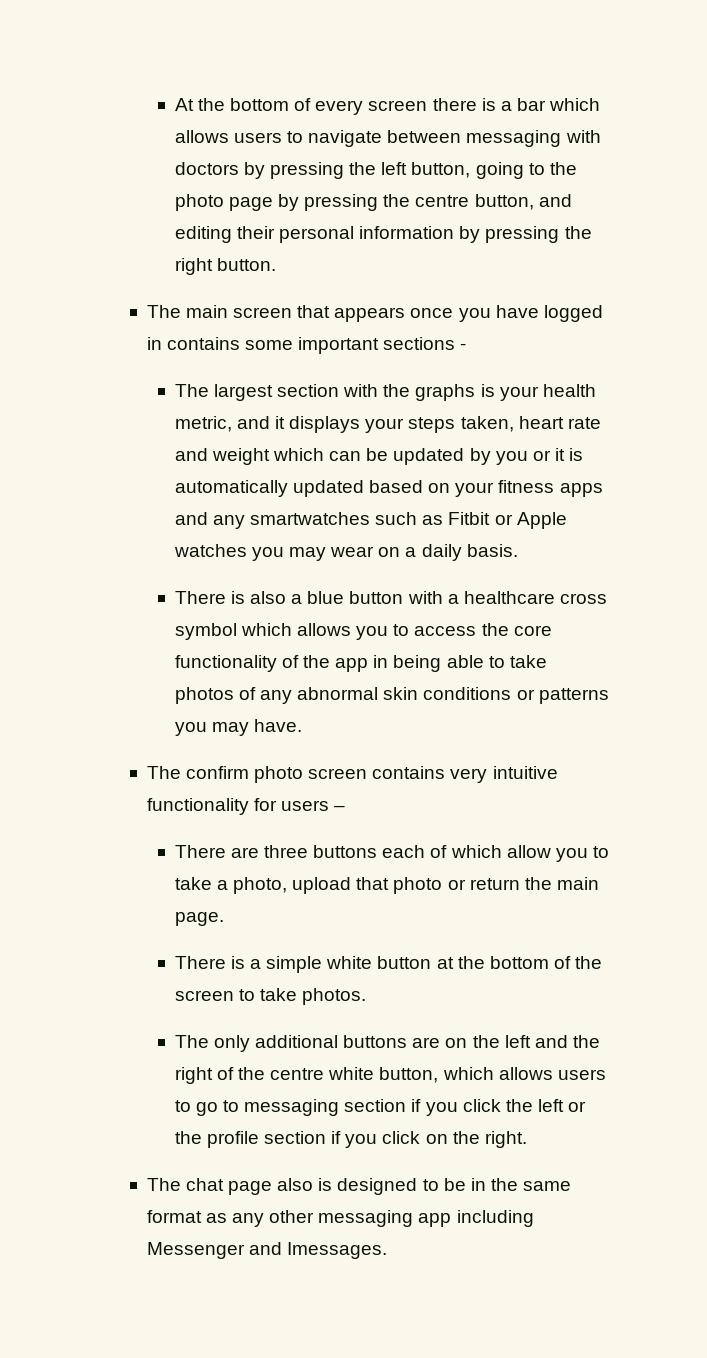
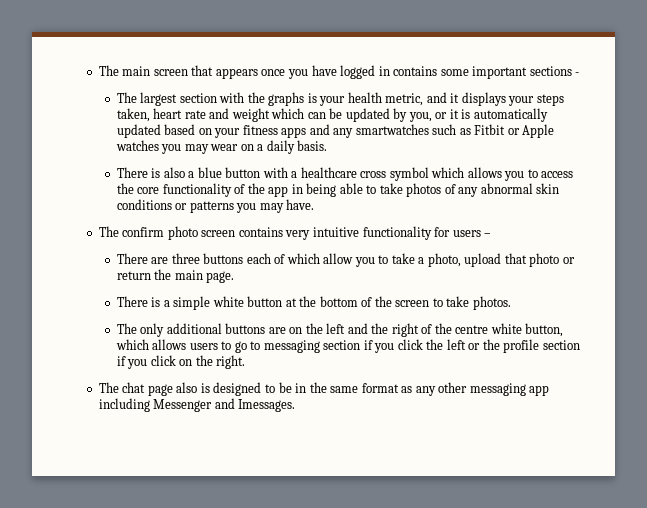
- At the bottom of every screen there is a bar which allows users to navigate between messaging with doctors by pressing the left button, going to the photo page by pressing the centre button, and editing their personal information by pressing the right button.
- The largest section with the graphs is your health metric, and it displays your steps taken, heart rate and weight which can be updated by you or it is automatically updated based on your fitness apps and any smartwatches such as Fitbit or Apple watches you may wear on a daily basis.
+ The largest section with the graphs is your health metric, and it displays your steps taken, heart rate and weight which can be updated by you, or it is automatically updated based on your fitness apps and any smartwatches such as Fitbit or Apple watches you may wear on a daily basis.

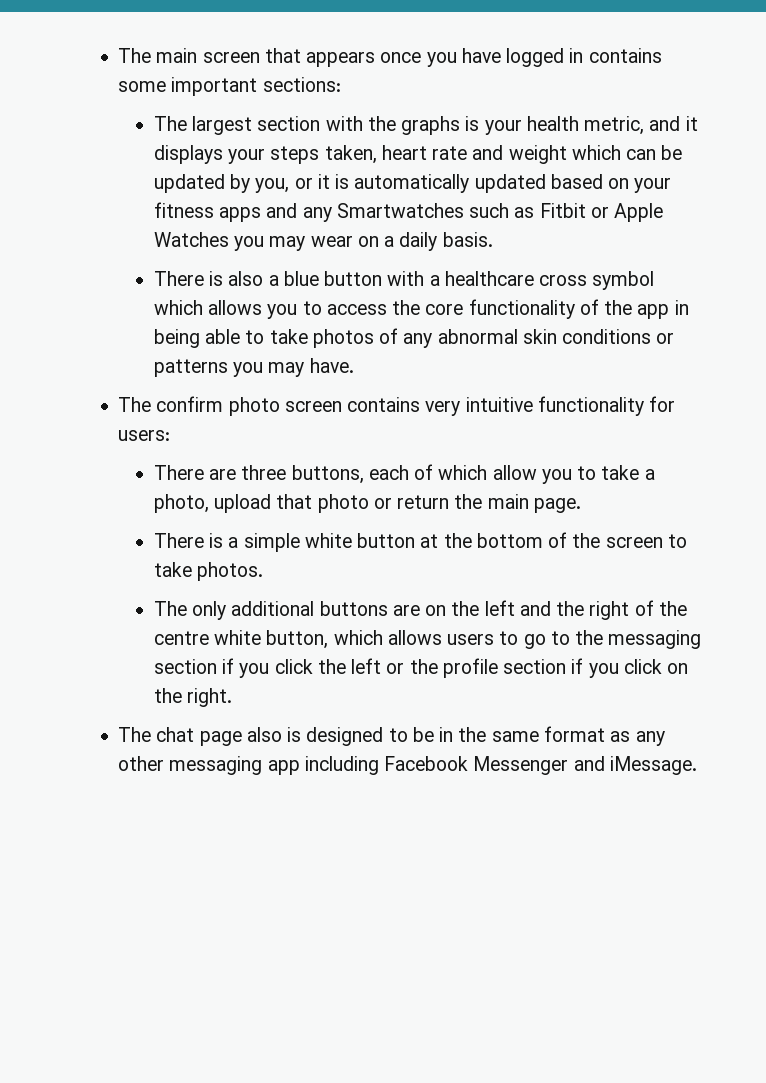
- The main screen that appears once you have logged in contains some important sections -
+ The main screen that appears once you have logged in contains some important sections:
- The largest section with the graphs is your health metric, and it displays your steps taken, heart rate and weight which can be updated by you, or it is automatically updated based on your fitness apps and any smartwatches such as Fitbit or Apple watches you may wear on a daily basis.
+ The largest section with the graphs is your health metric, and it displays your steps taken, heart rate and weight which can be updated by you, or it is automatically updated based on your fitness apps and any Smartwatches such as Fitbit or Apple Watches you may wear on a daily basis.
- The confirm photo screen contains very intuitive functionality for users –
+ The confirm photo screen contains very intuitive functionality for users:
- There are three buttons each of which allow you to take a photo, upload that photo or return the main page.
+ There are three buttons, each of which allow you to take a photo, upload that photo or return the main page.
- The only additional buttons are on the left and the right of the centre white button, which allows users to go to messaging section if you click the left or the profile section if you click on the right.
+ The only additional buttons are on the left and the right of the centre white button, which allows users to go to the messaging section if you click the left or the profile section if you click on the right.
- The chat page also is designed to be in the same format as any other messaging app including Messenger and Imessages.
+ The chat page also is designed to be in the same format as any other messaging app including Facebook Messenger and iMessage.

